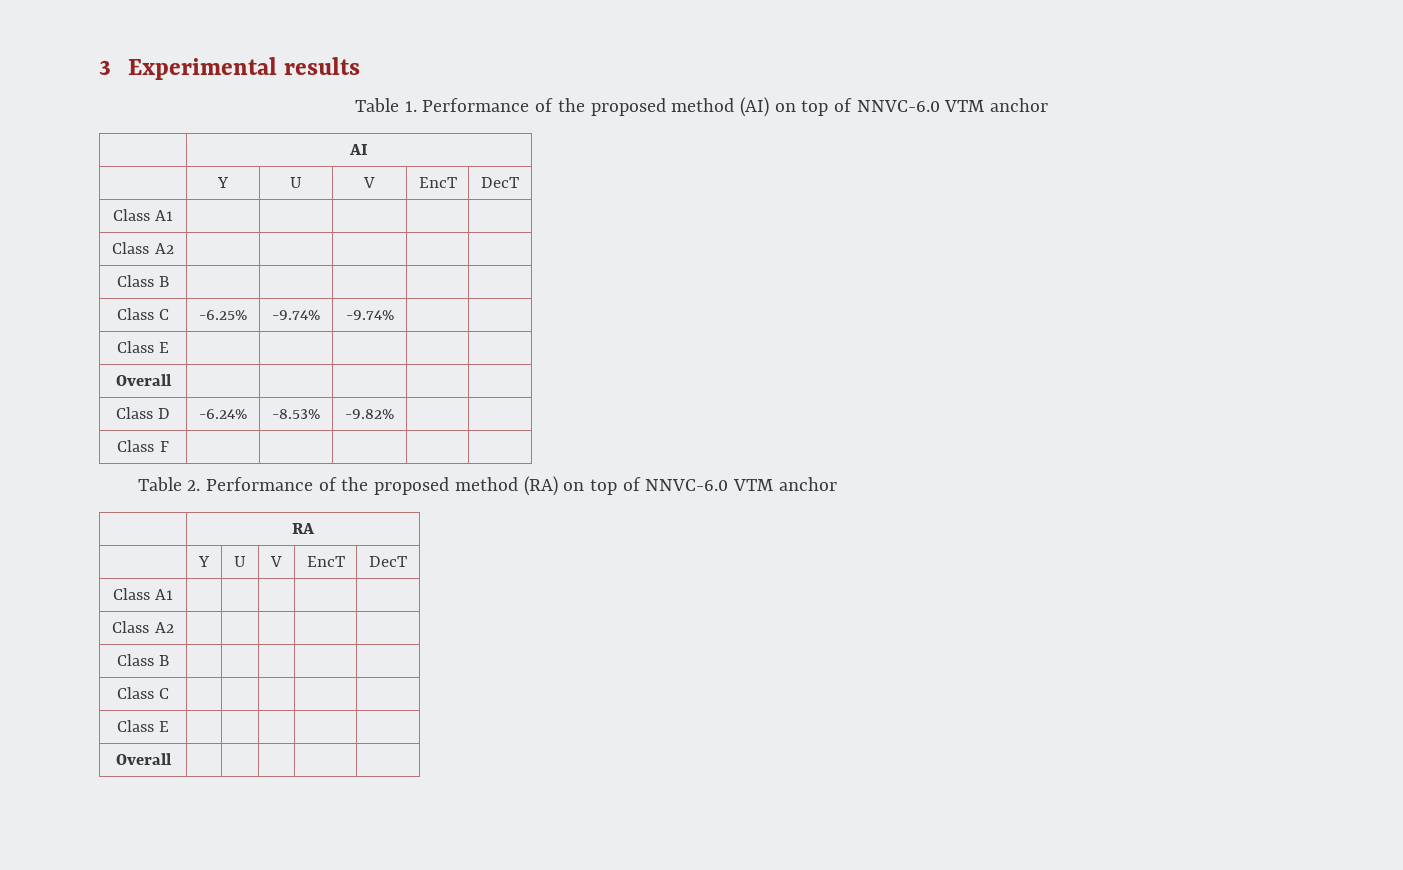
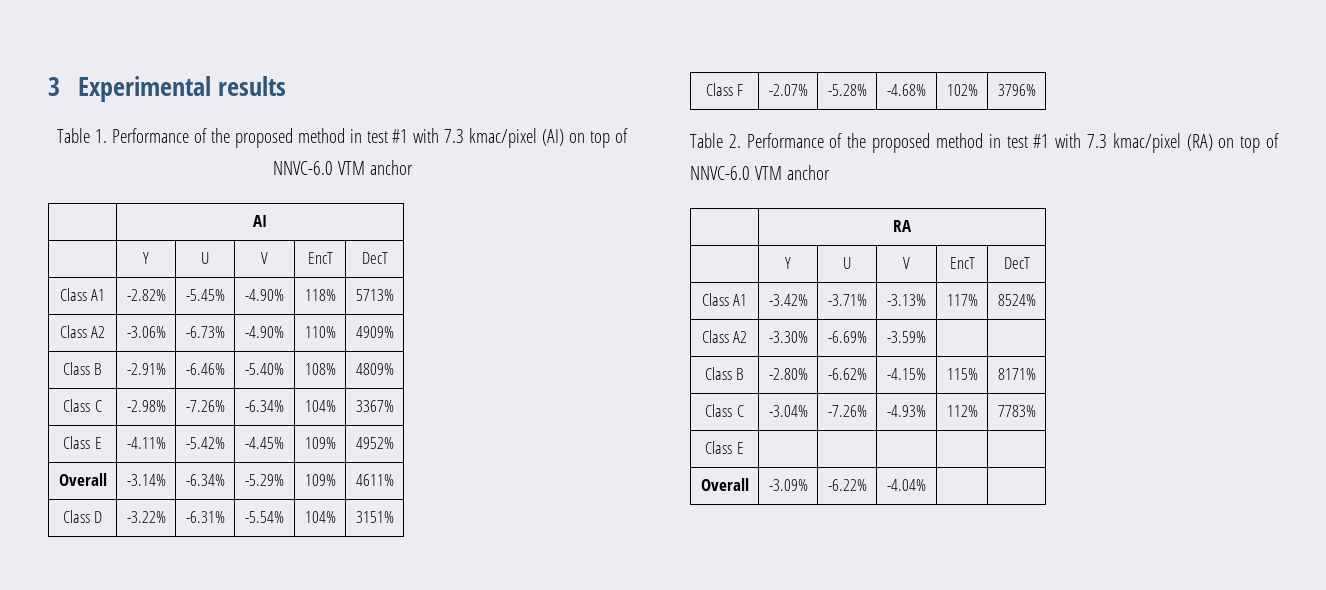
- Table 1. Performance of the proposed method (AI) on top of NNVC-6.0 VTM anchor
+ Table 1. Performance of the proposed method in test #1 with 7.3 kmac/pixel (AI) on top of NNVC-6.0 VTM anchor
  | AI
  | Y | U | V | EncT | DecT
- Class A1 | | | | |
- Class A2 | | | | |
- Class B | | | | |
- Class C | -6.25% | -9.74% | -9.74% | |
- Class E | | | | |
- Overall | | | | |
- Class D | -6.24% | -8.53% | -9.82% | |
- Class F | | | | |
+ Class A1 | -2.82% | -5.45% | -4.90% | 118% | 5713%
+ Class A2 | -3.06% | -6.73% | -4.90% | 110% | 4909%
+ Class B | -2.91% | -6.46% | -5.40% | 108% | 4809%
+ Class C | -2.98% | -7.26% | -6.34% | 104% | 3367%
+ Class E | -4.11% | -5.42% | -4.45% | 109% | 4952%
+ Overall | -3.14% | -6.34% | -5.29% | 109% | 4611%
+ Class D | -3.22% | -6.31% | -5.54% | 104% | 3151%
+ Class F | -2.07% | -5.28% | -4.68% | 102% | 3796%
- Table 2. Performance of the proposed method (RA) on top of NNVC-6.0 VTM anchor
+ Table 2. Performance of the proposed method in test #1 with 7.3 kmac/pixel (RA) on top of NNVC-6.0 VTM anchor
  | RA
  | Y | U | V | EncT | DecT
- Class A1 | | | | |
- Class A2 | | | | |
- Class B | | | | |
- Class C | | | | |
+ Class A1 | -3.42% | -3.71% | -3.13% | 117% | 8524%
+ Class A2 | -3.30% | -6.69% | -3.59% | |
+ Class B | -2.80% | -6.62% | -4.15% | 115% | 8171%
+ Class C | -3.04% | -7.26% | -4.93% | 112% | 7783%
  Class E | | | | |
- Overall | | | | |
+ Overall | -3.09% | -6.22% | -4.04% | |

